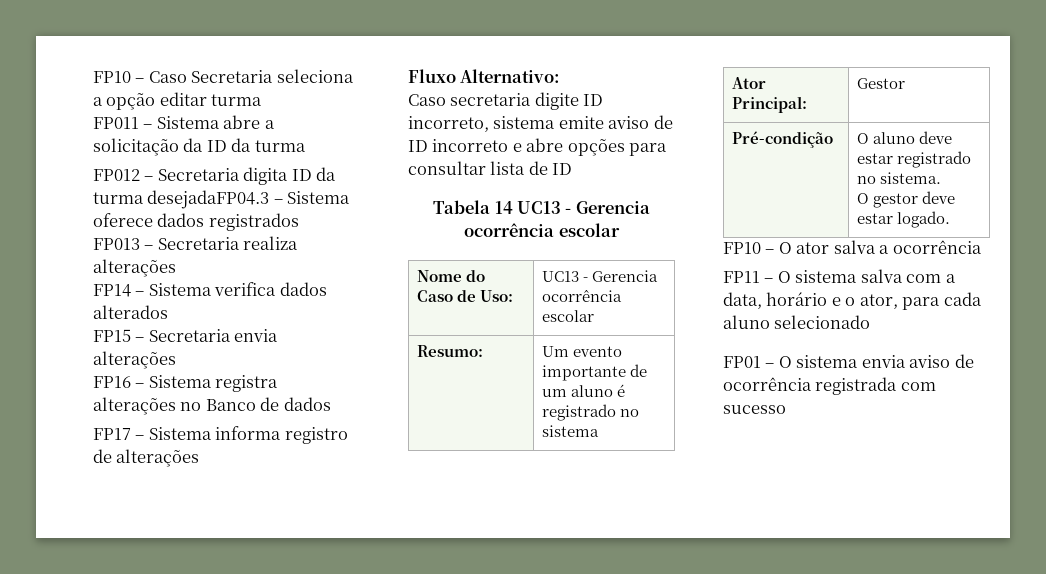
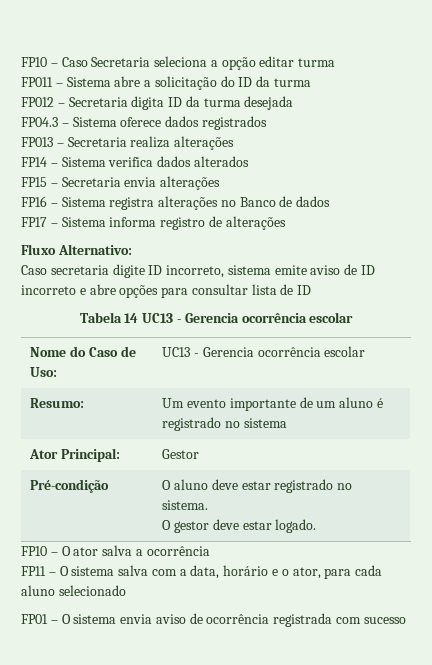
- FP011 – Sistema abre a solicitação da ID da turma
+ FP011 – Sistema abre a solicitação do ID da turma
- FP012 – Secretaria digita ID da turma desejadaFP04.3 – Sistema oferece dados registrados
+ FP012 – Secretaria digita ID da turma desejada
+ FP04.3 – Sistema oferece dados registrados

